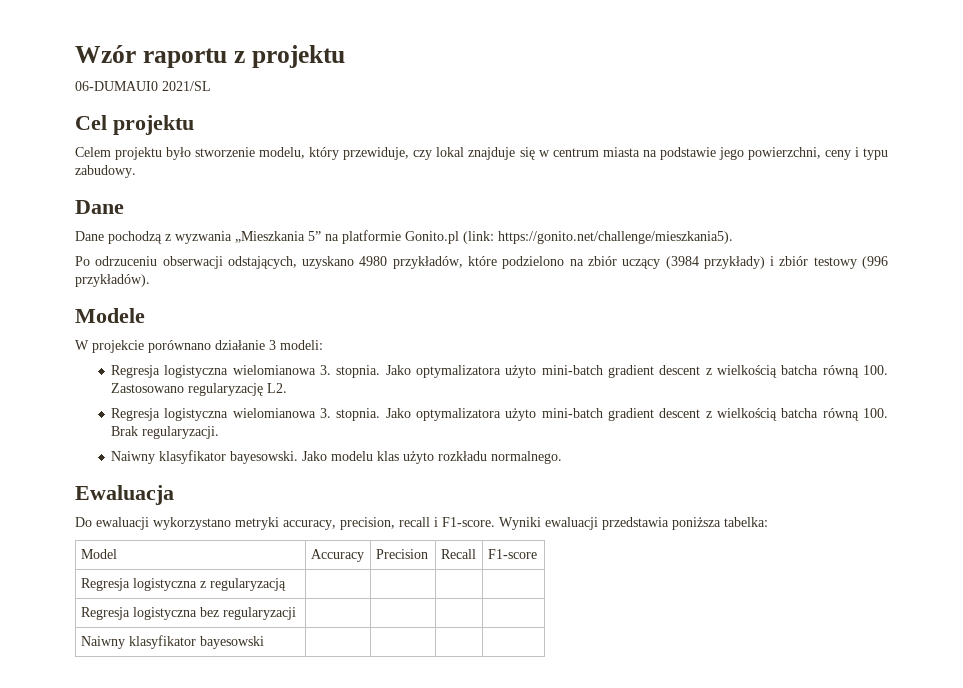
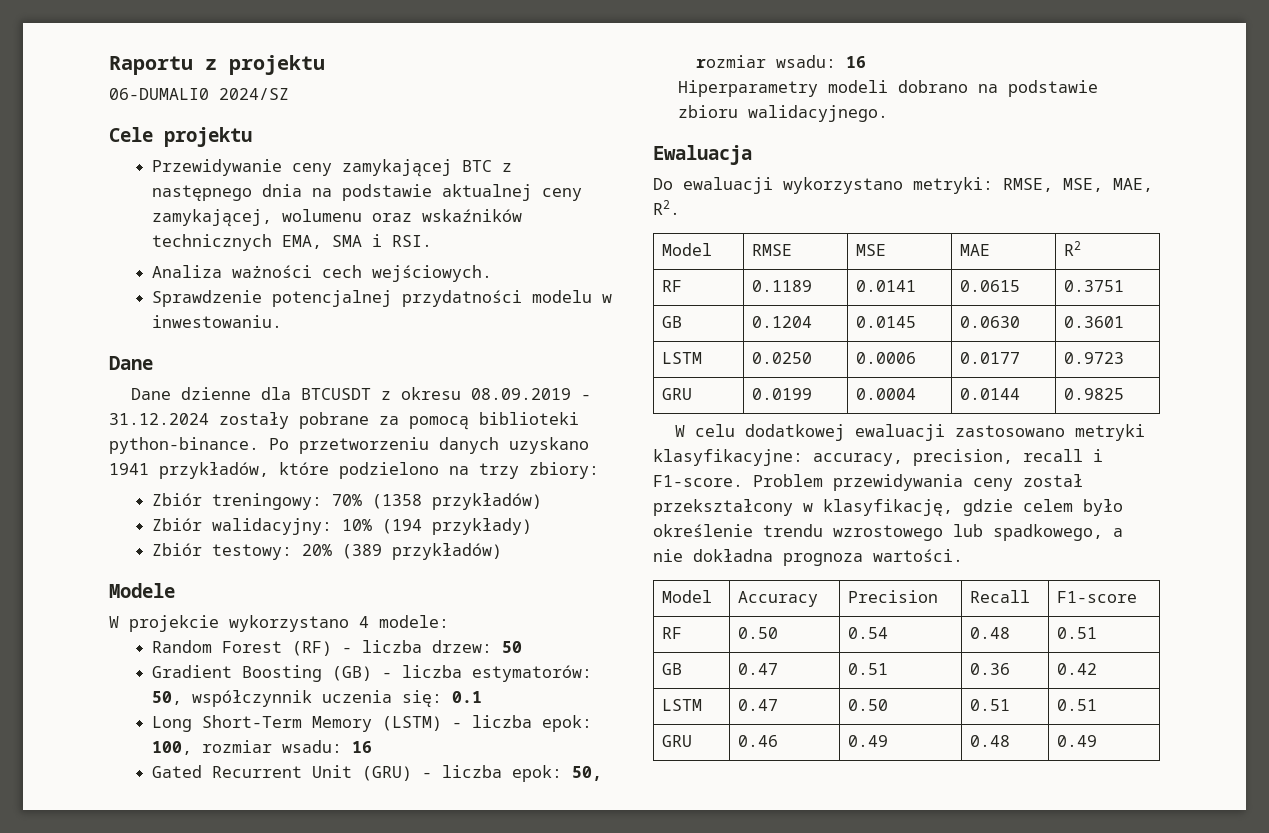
- Wzór raportu z projektu
+ Raportu z projektu
- 06-DUMAUI0 2021/SL
- Cel projektu
- Celem projektu było stworzenie modelu, który przewiduje, czy lokal znajduje się w centrum miasta na podstawie jego powierzchni, ceny i typu zabudowy.
+ 06-DUMALI0 2024/SZ
+ Cele projektu
+ Przewidywanie ceny zamykającej BTC z następnego dnia na podstawie aktualnej ceny zamykającej, wolumenu oraz wskaźników technicznych EMA, SMA i RSI.
+ Analiza ważności cech wejściowych.
+ Sprawdzenie potencjalnej przydatności modelu w inwestowaniu.
  Dane
- Dane pochodzą z wyzwania „Mieszkania 5” na platformie Gonito.pl (link: https://gonito.net/challenge/mieszkania5).
- Po odrzuceniu obserwacji odstających, uzyskano 4980 przykładów, które podzielono na zbiór uczący (3984 przykłady) i zbiór testowy (996 przykładów).
+ Dane dzienne dla BTCUSDT z okresu 08.09.2019 - 31.12.2024 zostały pobrane za pomocą biblioteki python-binance. Po przetworzeniu danych uzyskano 1941 przykładów, które podzielono na trzy zbiory:
+ Zbiór treningowy: 70% (1358 przykładów)
+ Zbiór walidacyjny: 10% (194 przykłady)
+ Zbiór testowy: 20% (389 przykładów)
  Modele
- W projekcie porównano działanie 3 modeli:
- Regresja logistyczna wielomianowa 3. stopnia. Jako optymalizatora użyto mini-batch gradient descent z wielkością batcha równą 100. Zastosowano regularyzację L2.
- Regresja logistyczna wielomianowa 3. stopnia. Jako optymalizatora użyto mini-batch gradient descent z wielkością batcha równą 100. Brak regularyzacji.
- Naiwny klasyfikator bayesowski. Jako modelu klas użyto rozkładu normalnego.
+ W projekcie wykorzystano 4 modele:
+ Random Forest (RF) - liczba drzew: 50
+ Gradient Boosting (GB) - liczba estymatorów: 50, współczynnik uczenia się: 0.1
+ Long Short-Term Memory (LSTM) - liczba epok: 100, rozmiar wsadu: 16
+ Gated Recurrent Unit (GRU) - liczba epok: 50, rozmiar wsadu: 16
+ Hiperparametry modeli dobrano na podstawie zbioru walidacyjnego.
  Ewaluacja
- Do ewaluacji wykorzystano metryki accuracy, precision, recall i F1-score.
+ Do ewaluacji wykorzystano metryki: RMSE, MSE, MAE, R2.
+ Model | RMSE | MSE | MAE | R2
+ RF | 0.1189 | 0.0141 | 0.0615 | 0.3751
+ GB | 0.1204 | 0.0145 | 0.0630 | 0.3601
+ LSTM | 0.0250 | 0.0006 | 0.0177 | 0.9723
+ GRU | 0.0199 | 0.0004 | 0.0144 | 0.9825
+ W celu dodatkowej ewaluacji zastosowano metryki klasyfikacyjne: accuracy, precision, recall i F1-score.
- Wyniki ewaluacji przedstawia poniższa tabelka:
+ Problem przewidywania ceny został przekształcony w klasyfikację, gdzie celem było określenie trendu wzrostowego lub spadkowego, a nie dokładna prognoza wartości.
- Regresja logistyczna z regularyzacją | | | |
- Regresja logistyczna bez regularyzacji | | | |
- Naiwny klasyfikator bayesowski | | | |
+ RF | 0.50 | 0.54 | 0.48 | 0.51
+ GB | 0.47 | 0.51 | 0.36 | 0.42
+ LSTM | 0.47 | 0.50 | 0.51 | 0.51
+ GRU | 0.46 | 0.49 | 0.48 | 0.49

